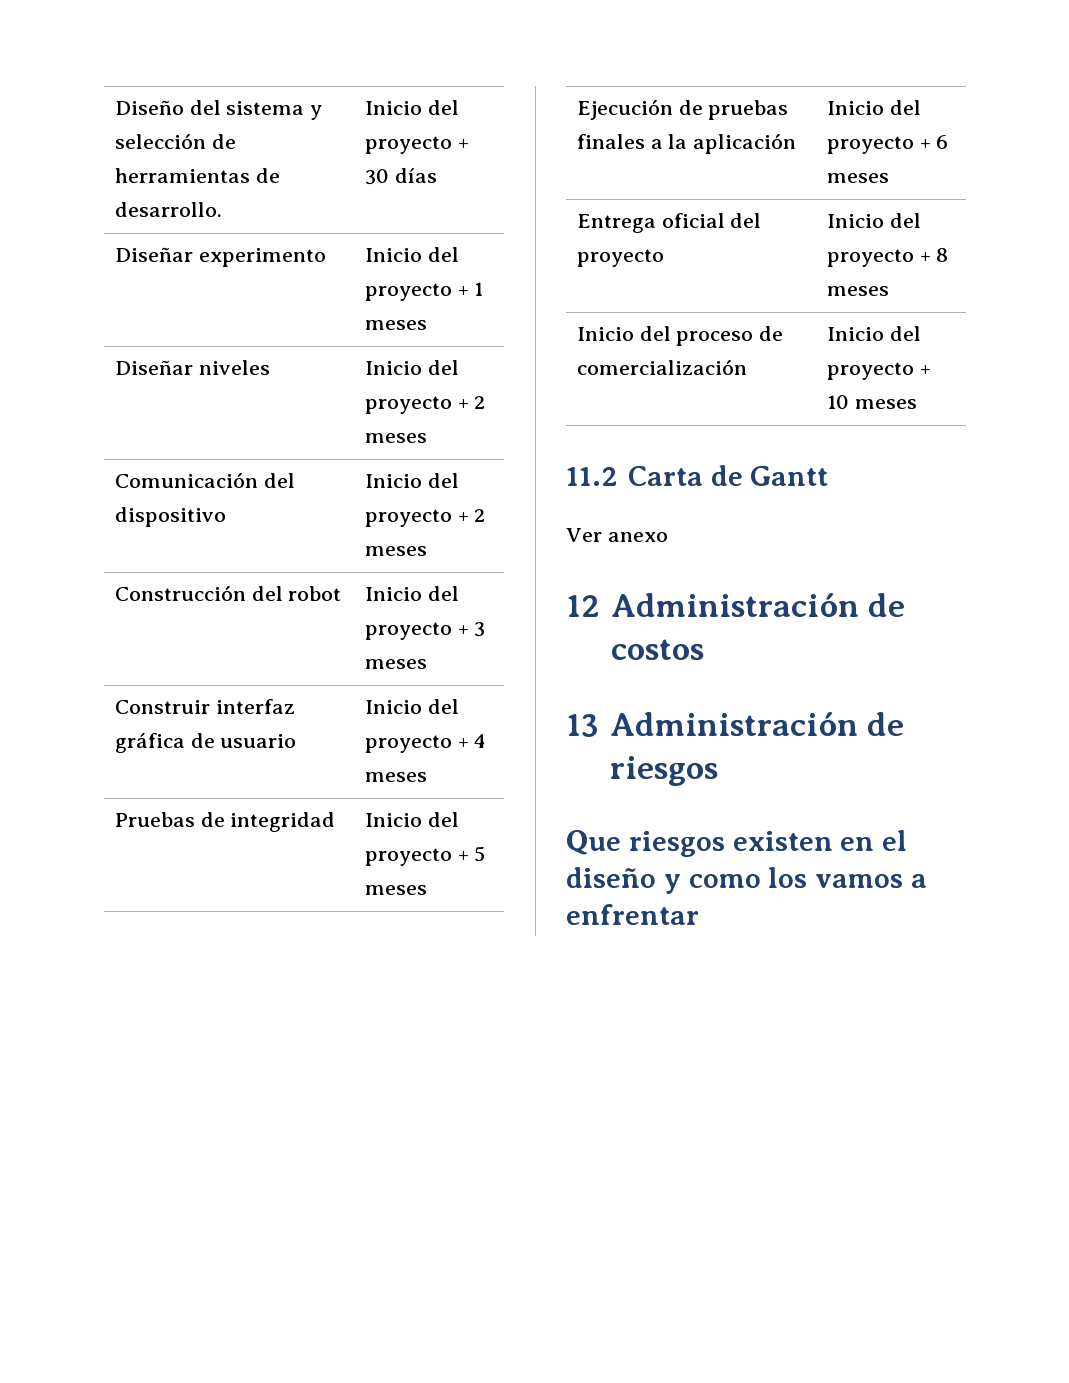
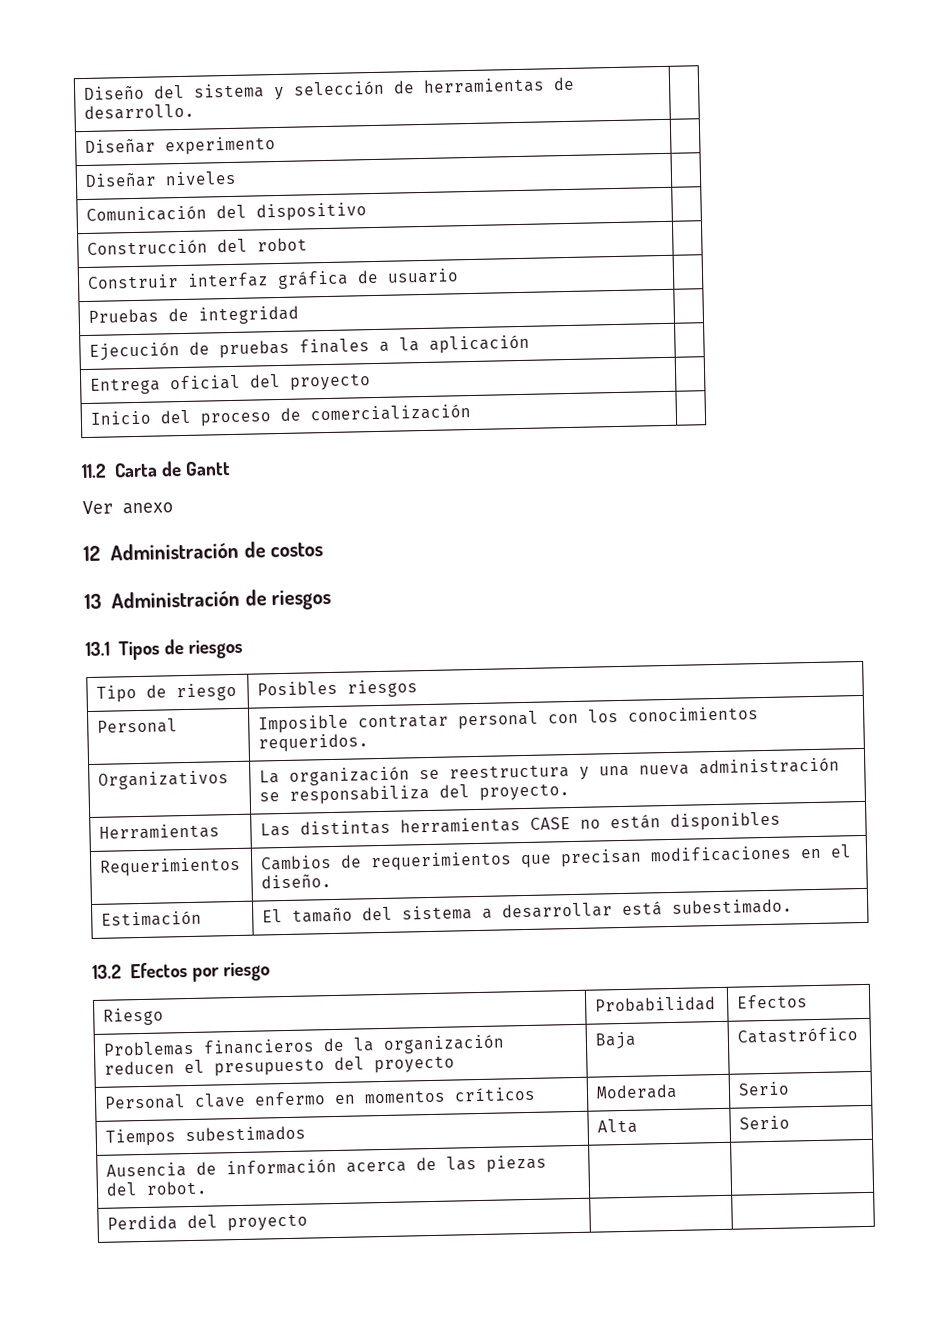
- Diseño del sistema y selección de herramientas de desarrollo. | Inicio del proyecto + 30 días
- Diseñar experimento | Inicio del proyecto + 1 meses
- Diseñar niveles | Inicio del proyecto + 2 meses
- Comunicación del dispositivo | Inicio del proyecto + 2 meses
- Construcción del robot | Inicio del proyecto + 3 meses
+ Diseño del sistema y selección de herramientas de desarrollo. |
+ Diseñar experimento |
+ Diseñar niveles |
+ Comunicación del dispositivo |
+ Construcción del robot |
- Construir interfaz gráfica de usuario | Inicio del proyecto + 4 meses
- Pruebas de integridad | Inicio del proyecto + 5 meses
+ Construir interfaz gráfica de usuario |
+ Pruebas de integridad |
- Ejecución de pruebas finales a la aplicación | Inicio del proyecto + 6 meses
- Entrega oficial del proyecto | Inicio del proyecto + 8 meses
+ Ejecución de pruebas finales a la aplicación |
+ Entrega oficial del proyecto |
- Inicio del proceso de comercialización | Inicio del proyecto + 10 meses
+ Inicio del proceso de comercialización |
- Que riesgos existen en el diseño y como los vamos a enfrentar
+ 13.1 Tipos de riesgos
+ Tipo de riesgo | Posibles riesgos
+ Personal | Imposible contratar personal con los conocimientos requeridos.
+ Organizativos | La organización se reestructura y una nueva administración se responsabiliza del proyecto.
+ Herramientas | Las distintas herramientas CASE no están disponibles
+ Requerimientos | Cambios de requerimientos que precisan modificaciones en el diseño.
+ Estimación | El tamaño del sistema a desarrollar está subestimado.
+ 13.2 Efectos por riesgo
+ Riesgo | Probabilidad | Efectos
+ Problemas financieros de la organización reducen el presupuesto del proyecto | Baja | Catastrófico
+ Personal clave enfermo en momentos críticos | Moderada | Serio
+ Tiempos subestimados | Alta | Serio
+ Ausencia de información acerca de las piezas del robot. | |
+ Perdida del proyecto | |

